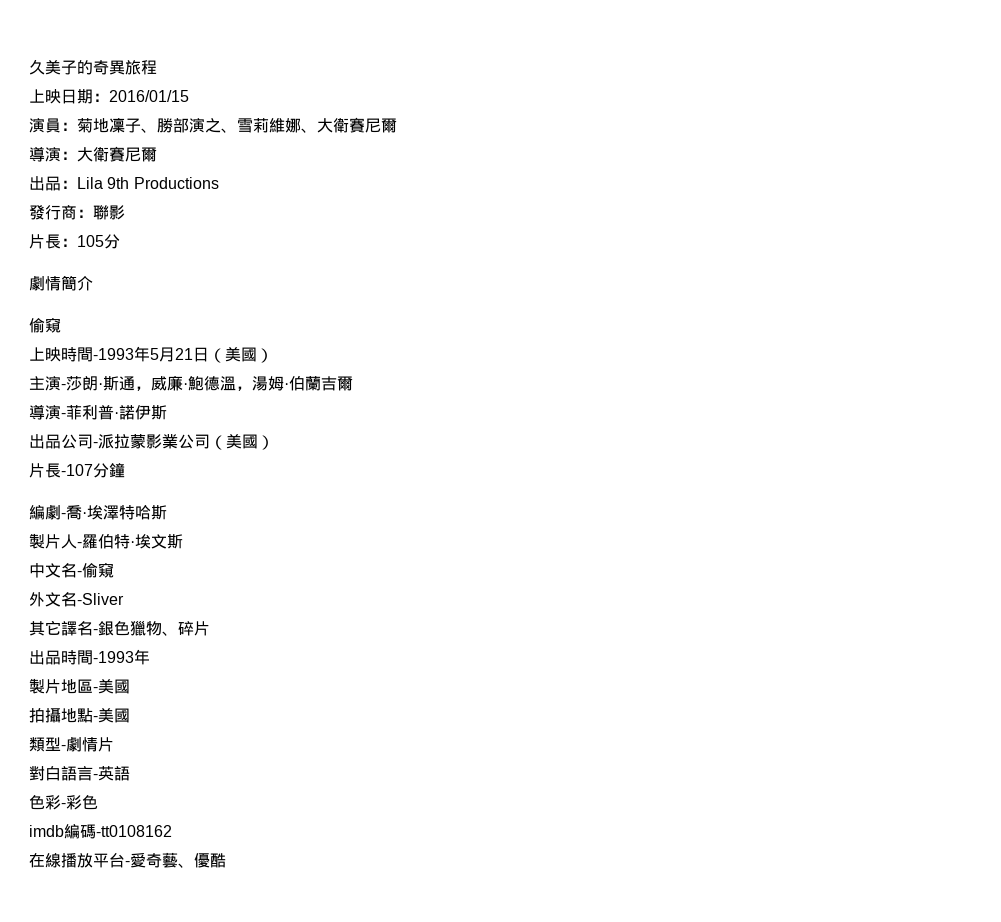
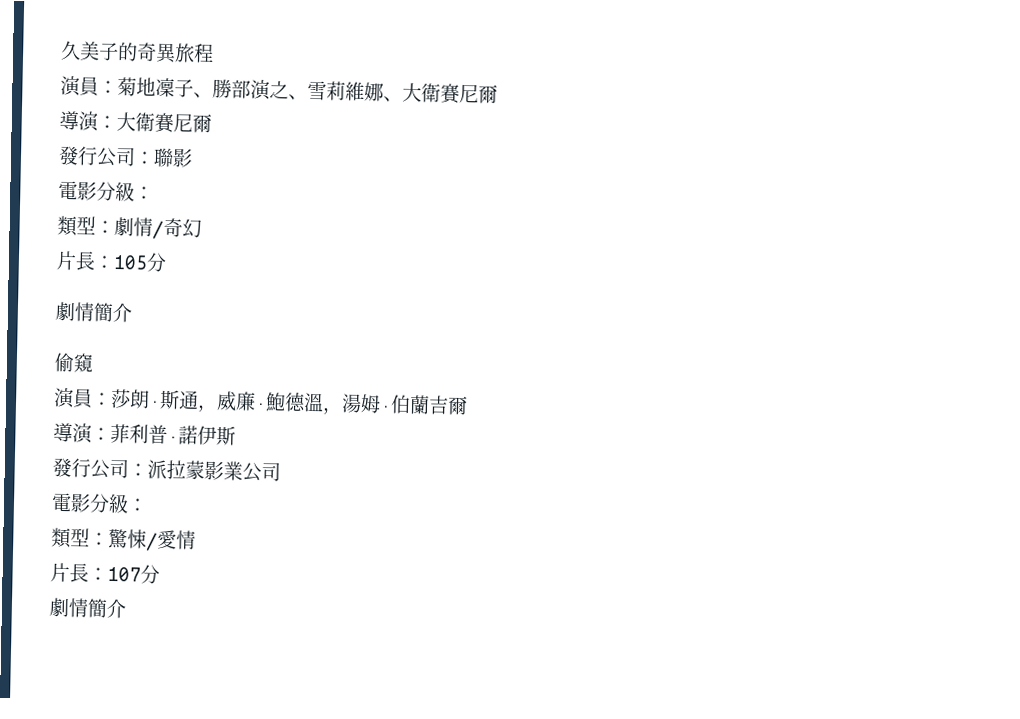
- 上映日期：2016/01/15
- 出品：Lila 9th Productions
- 發行商：聯影
+ 發行公司：聯影
+ 電影分級：
+ 類型：劇情/奇幻
- 上映時間-1993年5月21日（美國）
- 主演-莎朗·斯通，威廉·鮑德溫，湯姆·伯蘭吉爾
+ 演員：莎朗·斯通，威廉·鮑德溫，湯姆·伯蘭吉爾
- 導演-菲利普·諾伊斯
+ 導演：菲利普·諾伊斯
- 出品公司-派拉蒙影業公司（美國）
- 片長-107分鐘
- 編劇-喬·埃澤特哈斯
- 製片人-羅伯特·埃文斯
- 中文名-偷窺
- 外文名-Sliver
- 其它譯名-銀色獵物、碎片
- 出品時間-1993年
- 製片地區-美國
- 拍攝地點-美國
- 類型-劇情片
- 對白語言-英語
- 色彩-彩色
- imdb編碼-tt0108162
- 在線播放平台-愛奇藝、優酷
+ 發行公司：派拉蒙影業公司
+ 電影分級：
+ 類型：驚悚/愛情
+ 片長：107分
+ 劇情簡介

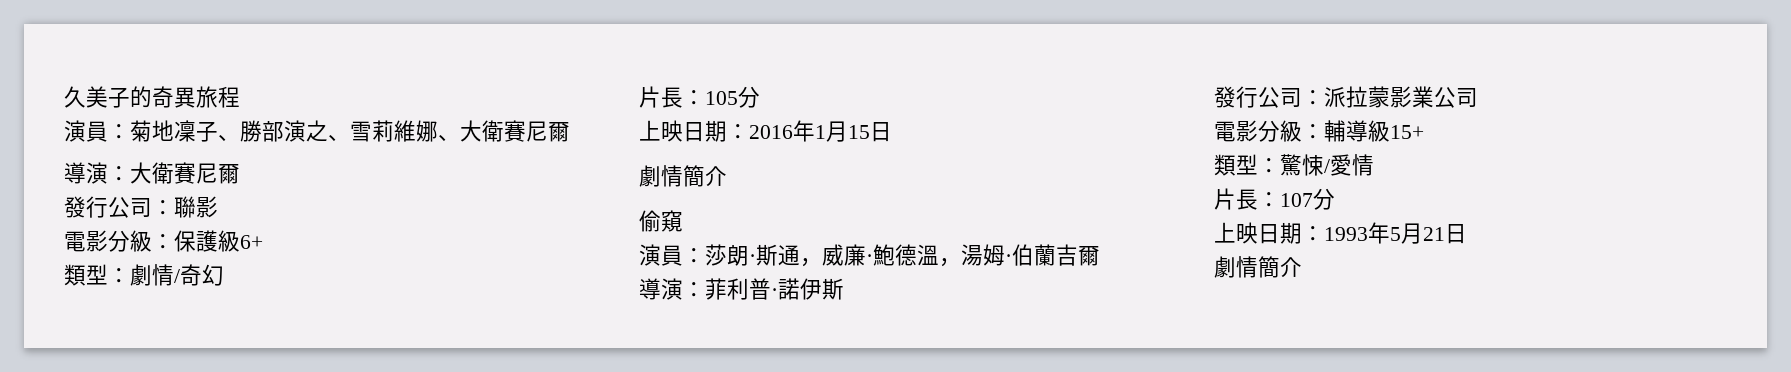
  發行公司：聯影
- 電影分級：
+ 電影分級：保護級6+
+ 上映日期：2016年1月15日
  發行公司：派拉蒙影業公司
- 電影分級：
+ 電影分級：輔導級15+
+ 上映日期：1993年5月21日

